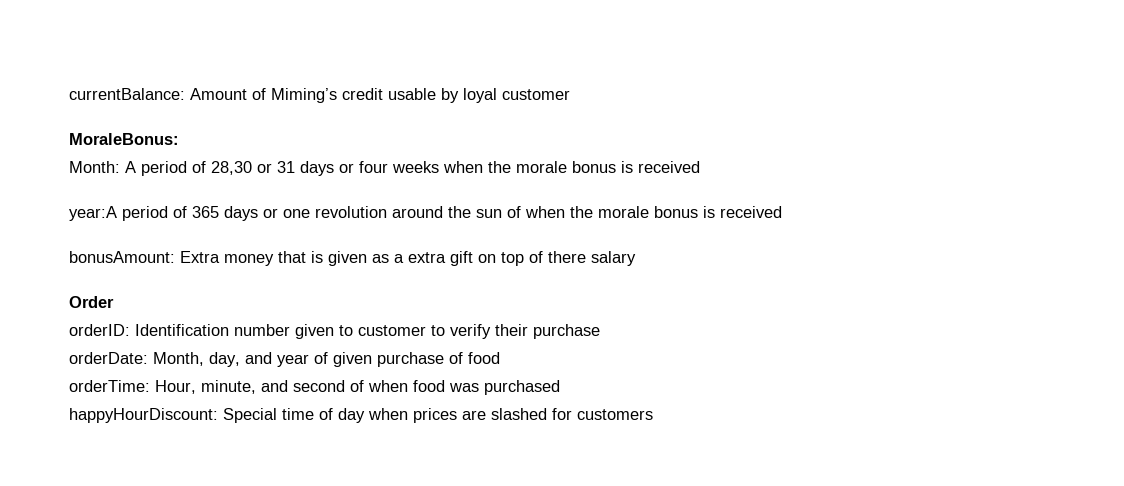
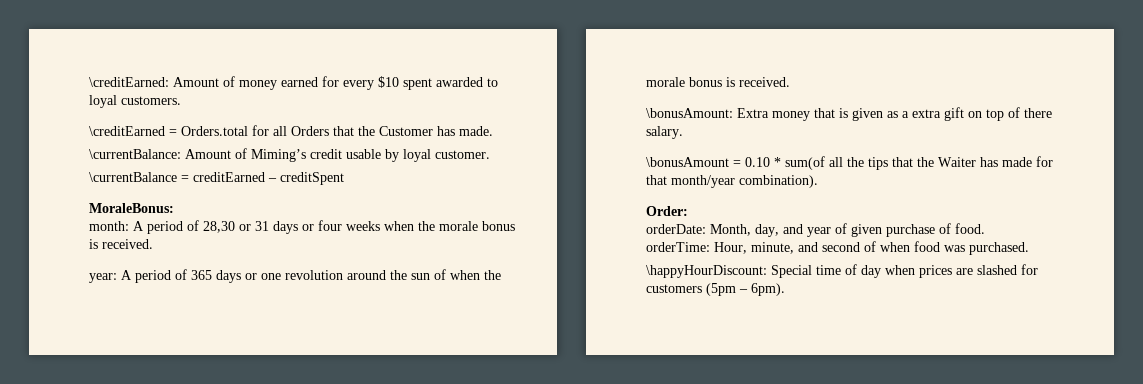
- currentBalance: Amount of Miming’s credit usable by loyal customer
+ \creditEarned: Amount of money earned for every $10 spent awarded to loyal customers.
+ \creditEarned = Orders.total for all Orders that the Customer has made.
+ \currentBalance: Amount of Miming’s credit usable by loyal customer.
+ \currentBalance = creditEarned – creditSpent
- Month: A period of 28,30 or 31 days or four weeks when the morale bonus is received
- year:A period of 365 days or one revolution around the sun of when the morale bonus is received
- bonusAmount: Extra money that is given as a extra gift on top of there salary
- Order
- orderID: Identification number given to customer to verify their purchase
+ month: A period of 28,30 or 31 days or four weeks when the morale bonus is received.
+ year: A period of 365 days or one revolution around the sun of when the morale bonus is received.
+ \bonusAmount: Extra money that is given as a extra gift on top of there salary.
+ \bonusAmount = 0.10 * sum(of all the tips that the Waiter has made for that month/year combination).
+ Order:
- orderDate: Month, day, and year of given purchase of food
+ orderDate: Month, day, and year of given purchase of food.
- orderTime: Hour, minute, and second of when food was purchased
- happyHourDiscount: Special time of day when prices are slashed for customers
+ orderTime: Hour, minute, and second of when food was purchased.
+ \happyHourDiscount: Special time of day when prices are slashed for customers (5pm – 6pm).

